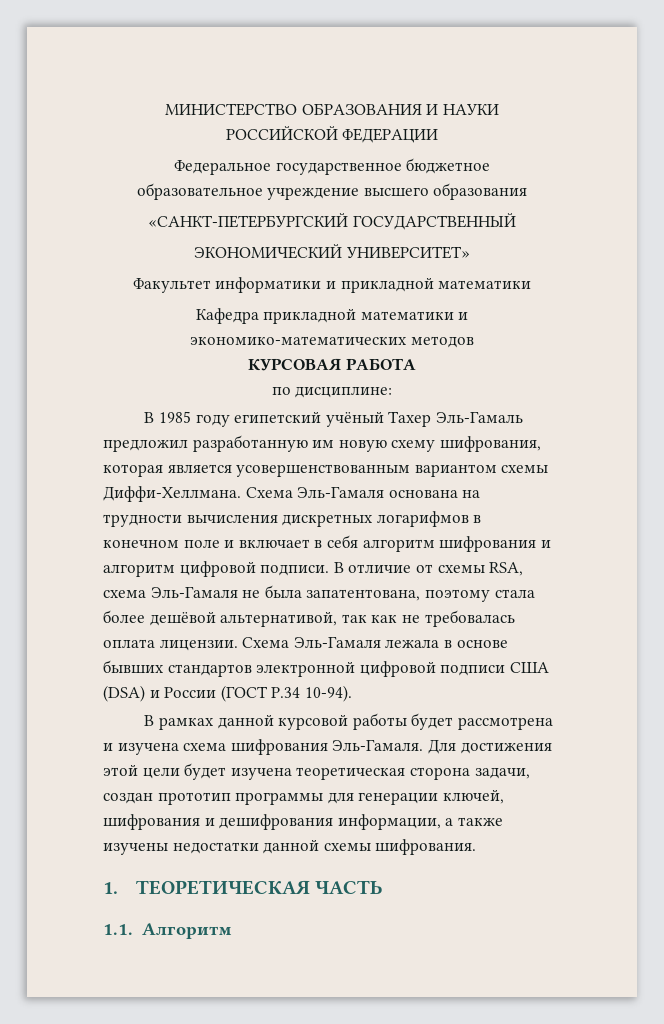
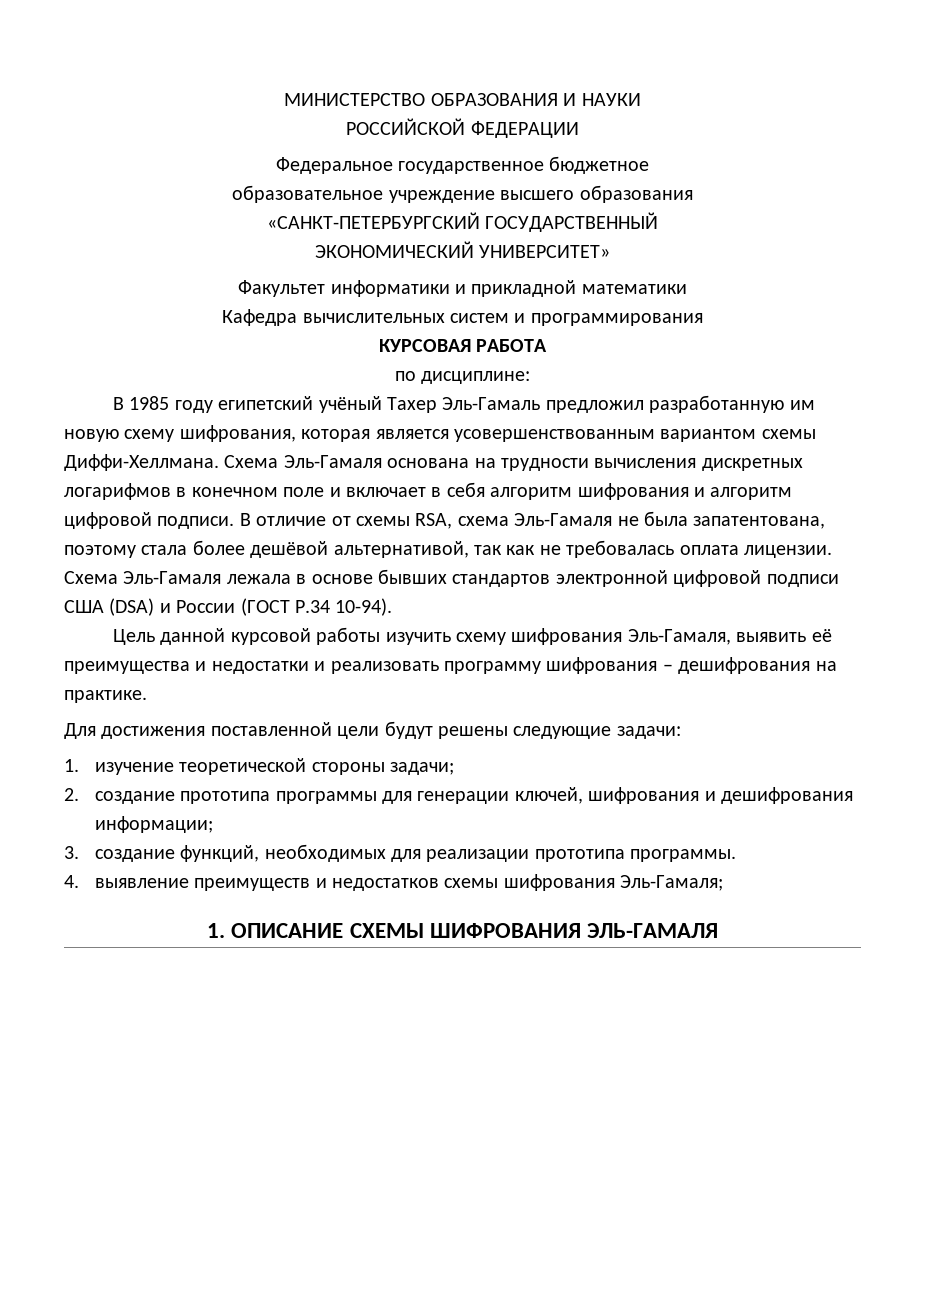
- Кафедра прикладной математики и экономико-математических методов
+ Кафедра вычислительных систем и программирования
- В рамках данной курсовой работы будет рассмотрена и изучена схема шифрования Эль-Гамаля. Для достижения этой цели будет изучена теоретическая сторона задачи, создан прототип программы для генерации ключей, шифрования и дешифрования информации, а также изучены недостатки данной схемы шифрования.
- 1. ТЕОРЕТИЧЕСКАЯ ЧАСТЬ
- 1.1. Алгоритм
+ Цель данной курсовой работы изучить схему шифрования Эль-Гамаля, выявить её преимущества и недостатки и реализовать программу шифрования – дешифрования на практике.
+ Для достижения поставленной цели будут решены следующие задачи:
+ 1. изучение теоретической стороны задачи;
+ 2. создание прототипа программы для генерации ключей, шифрования и дешифрования информации;
+ 3. создание функций, необходимых для реализации прототипа программы.
+ 4. выявление преимуществ и недостатков схемы шифрования Эль-Гамаля;
+ 1. ОПИСАНИЕ СХЕМЫ ШИФРОВАНИЯ ЭЛЬ-ГАМАЛЯ

